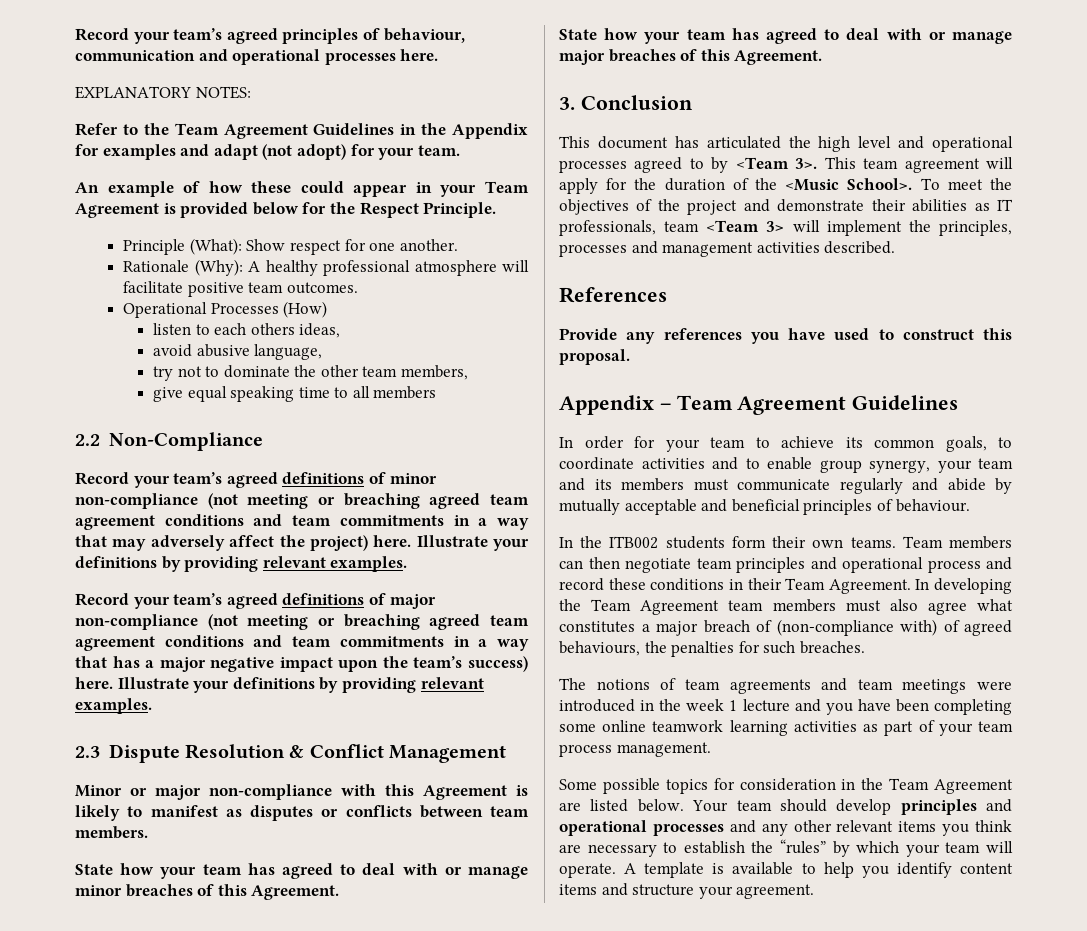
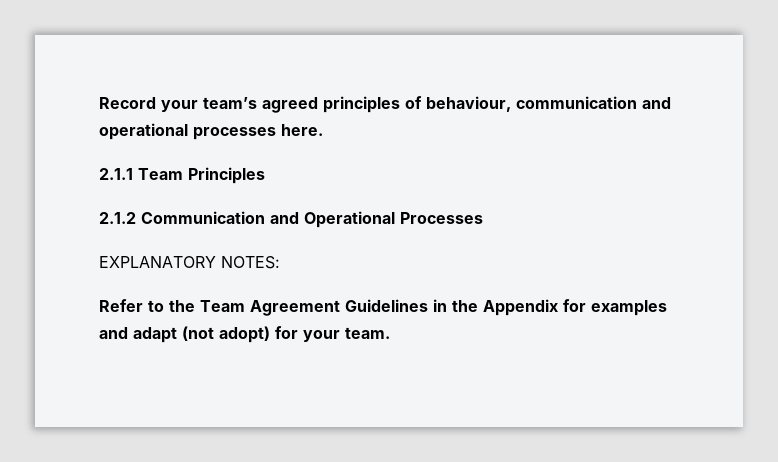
+ 2.1.1 Team Principles
+ 2.1.2 Communication and Operational Processes
- An example of how these could appear in your Team Agreement is provided below for the Respect Principle.
- Principle (What): Show respect for one another.
- Rationale (Why): A healthy professional atmosphere will facilitate positive team outcomes.
- Operational Processes (How)
- listen to each others ideas,
- avoid abusive language,
- try not to dominate the other team members,
- give equal speaking time to all members
- 2.2 Non-Compliance
- Record your team’s agreed definitions of minor non-compliance (not meeting or breaching agreed team agreement conditions and team commitments in a way that may adversely affect the project) here. Illustrate your definitions by providing relevant examples.
- Record your team’s agreed definitions of major non-compliance (not meeting or breaching agreed team agreement conditions and team commitments in a way that has a major negative impact upon the team’s success) here. Illustrate your definitions by providing relevant examples.
- 2.3 Dispute Resolution & Conflict Management
- Minor or major non-compliance with this Agreement is likely to manifest as disputes or conflicts between team members.
- State how your team has agreed to deal with or manage minor breaches of this Agreement.
- State how your team has agreed to deal with or manage major breaches of this Agreement.
- 3. Conclusion
- This document has articulated the high level and operational processes agreed to by <Team 3>. This team agreement will apply for the duration of the <Music School>. To meet the objectives of the project and demonstrate their abilities as IT professionals, team <Team 3> will implement the principles, processes and management activities described.
- References
- Provide any references you have used to construct this proposal.
- Appendix – Team Agreement Guidelines
- In order for your team to achieve its common goals, to coordinate activities and to enable group synergy, your team and its members must communicate regularly and abide by mutually acceptable and beneficial principles of behaviour.
- In the ITB002 students form their own teams. Team members can then negotiate team principles and operational process and record these conditions in their Team Agreement. In developing the Team Agreement team members must also agree what constitutes a major breach of (non-compliance with) of agreed behaviours, the penalties for such breaches.
- The notions of team agreements and team meetings were introduced in the week 1 lecture and you have been completing some online teamwork learning activities as part of your team process management.
- Some possible topics for consideration in the Team Agreement are listed below. Your team should develop principles and operational processes and any other relevant items you think are necessary to establish the “rules” by which your team will operate. A template is available to help you identify content items and structure your agreement.

